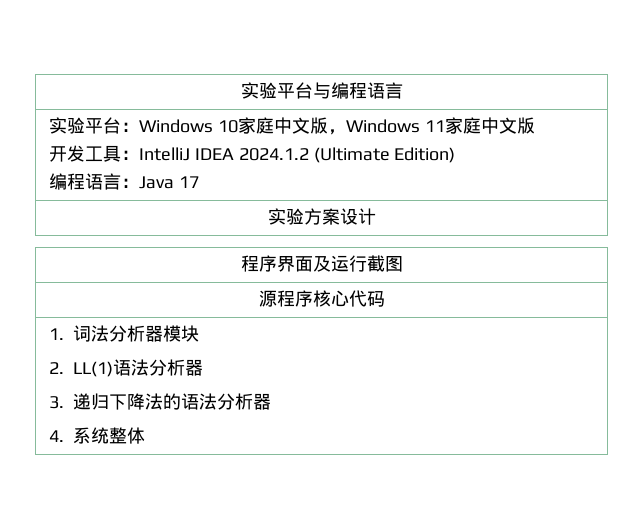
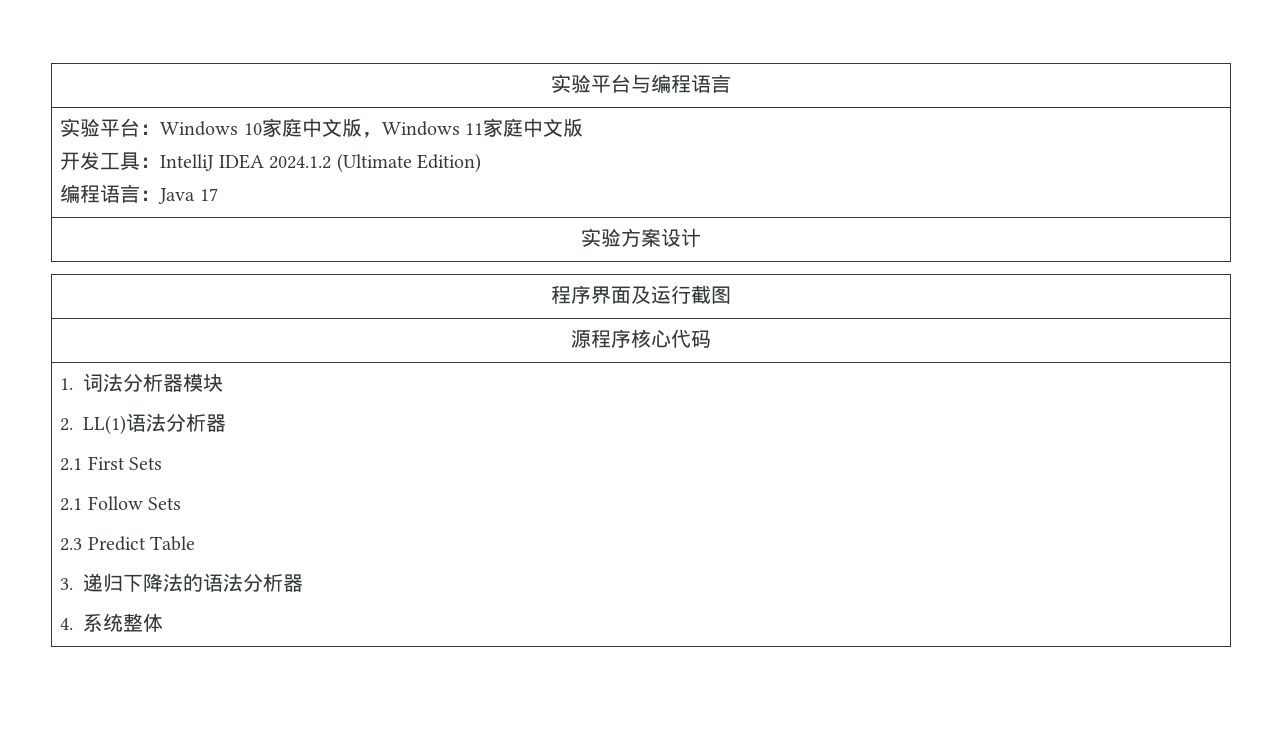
  1.词法分析器模块
  2. LL(1)语法分析器
+ 2.1 First Sets
+ 2.1 Follow Sets
+ 2.3 Predict Table

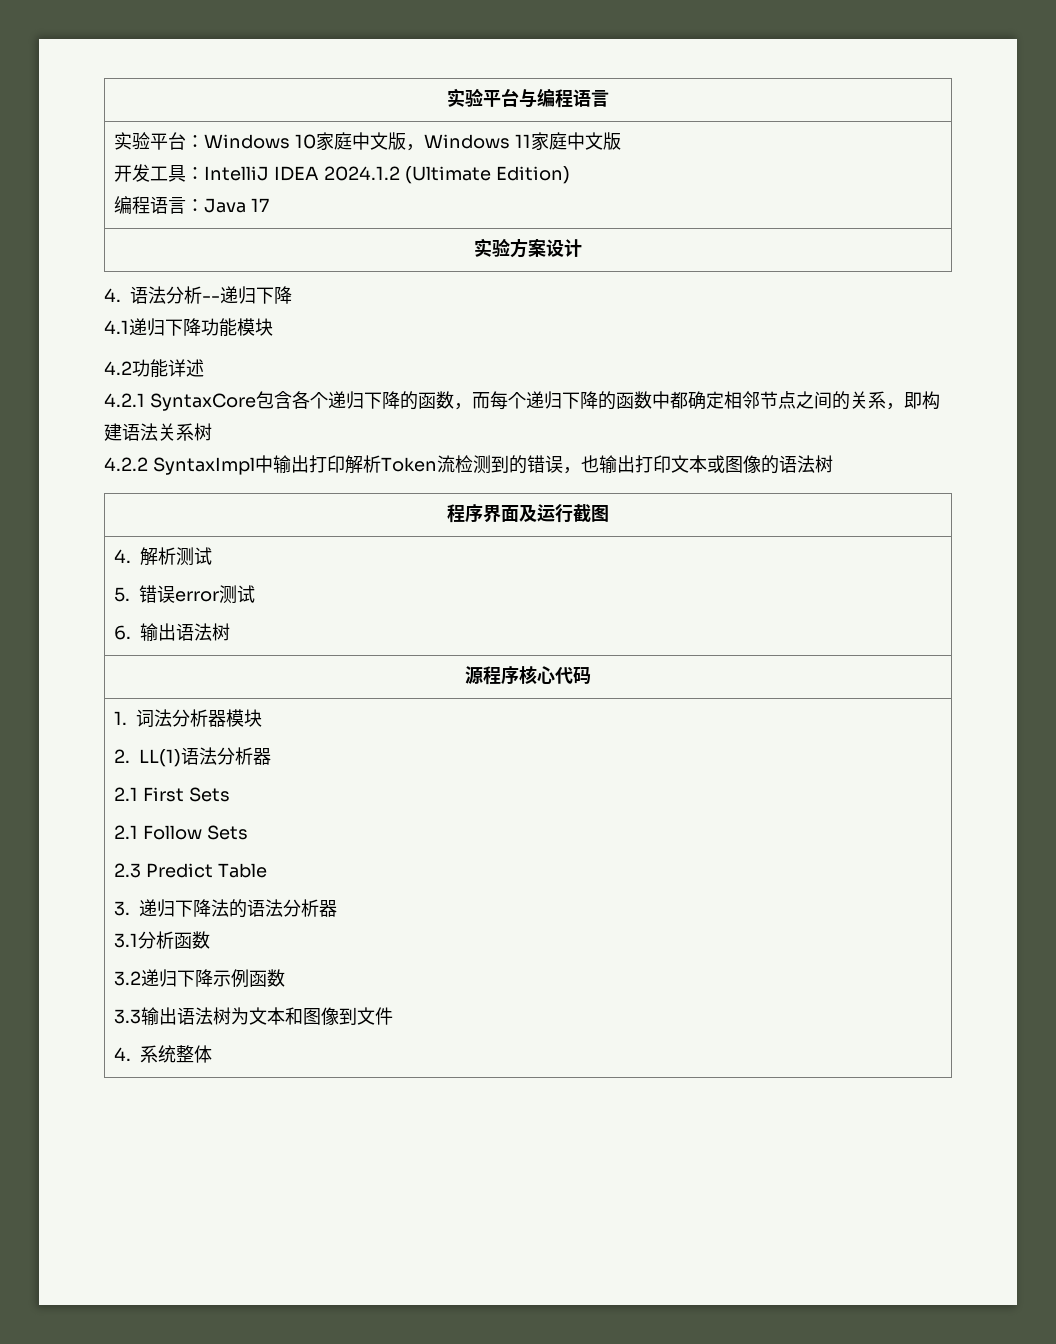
+ 4.语法分析--递归下降
+ 4.1递归下降功能模块
+ 4.2功能详述
+ 4.2.1 SyntaxCore包含各个递归下降的函数，而每个递归下降的函数中都确定相邻节点之间的关系，即构建语法关系树
+ 4.2.2 SyntaxImpl中输出打印解析Token流检测到的错误，也输出打印文本或图像的语法树
+ 4.解析测试
+ 5.错误error测试
+ 6.输出语法树
+ 3.1分析函数
+ 3.2递归下降示例函数
+ 3.3输出语法树为文本和图像到文件

